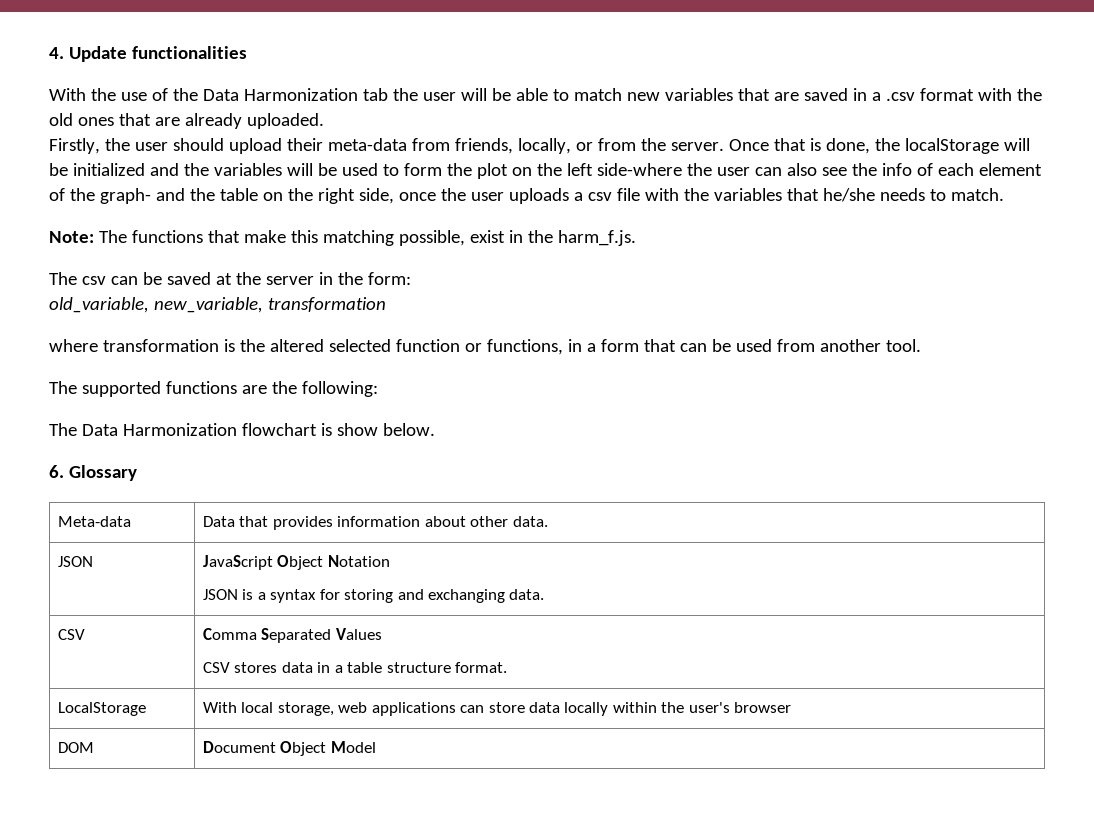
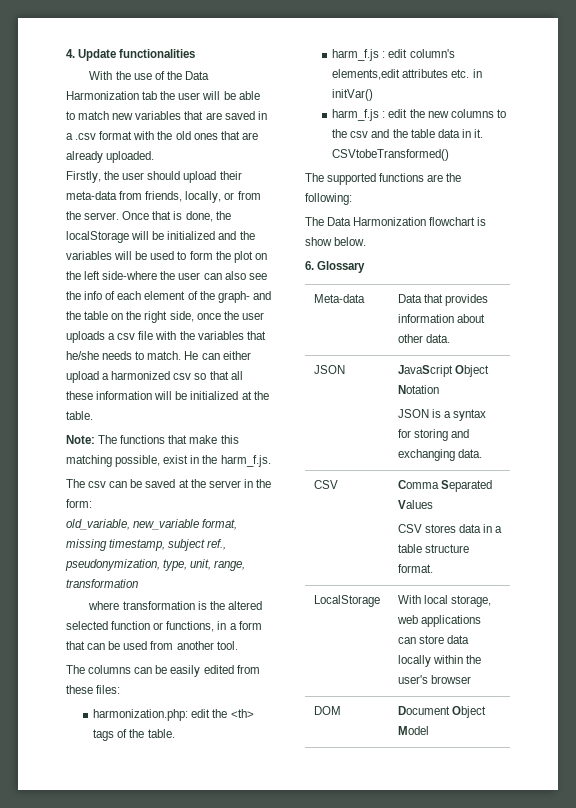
+ He can either upload a harmonized csv so that all these information will be initialized at the table.
- old_variable, new_variable, transformation
+ old_variable, new_variable format, missing timestamp, subject ref., pseudonymization, type, unit, range, transformation
+ The columns can be easily edited from these files:
+ harmonization.php: edit the <th> tags of the table.
+ harm_f.js : edit column's elements,edit attributes etc. in initVar()
+ harm_f.js : edit the new columns to the csv and the table data in it. CSVtobeTransformed()

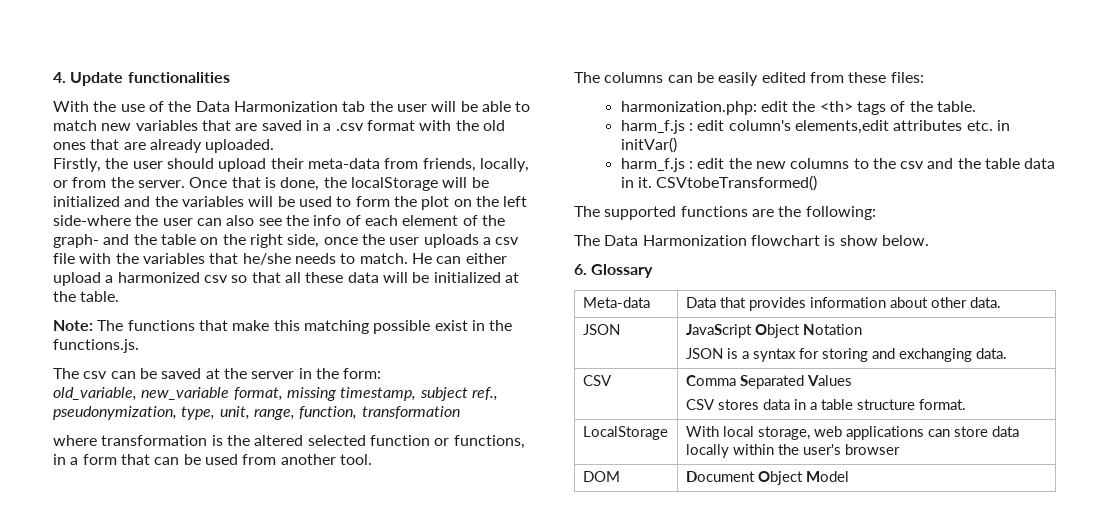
- He can either upload a harmonized csv so that all these information will be initialized at the table.
+ He can either upload a harmonized csv so that all these data will be initialized at the table.
- Note: The functions that make this matching possible, exist in the harm_f.js.
+ Note: The functions that make this matching possible exist in the functions.js.
- old_variable, new_variable format, missing timestamp, subject ref., pseudonymization, type, unit, range, transformation
+ old_variable, new_variable format, missing timestamp, subject ref., pseudonymization, type, unit, range, function, transformation

